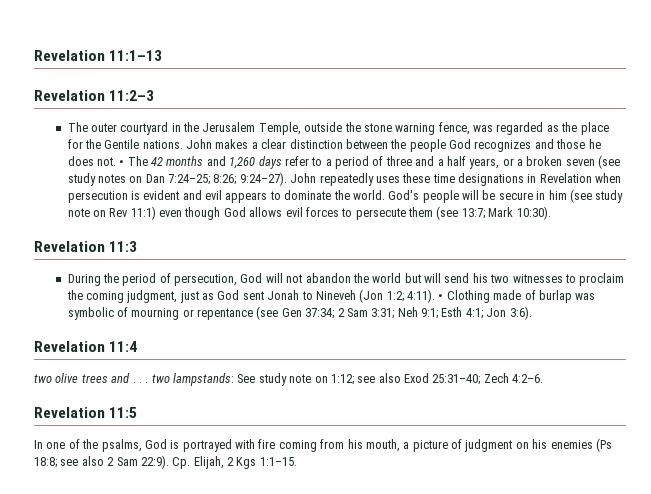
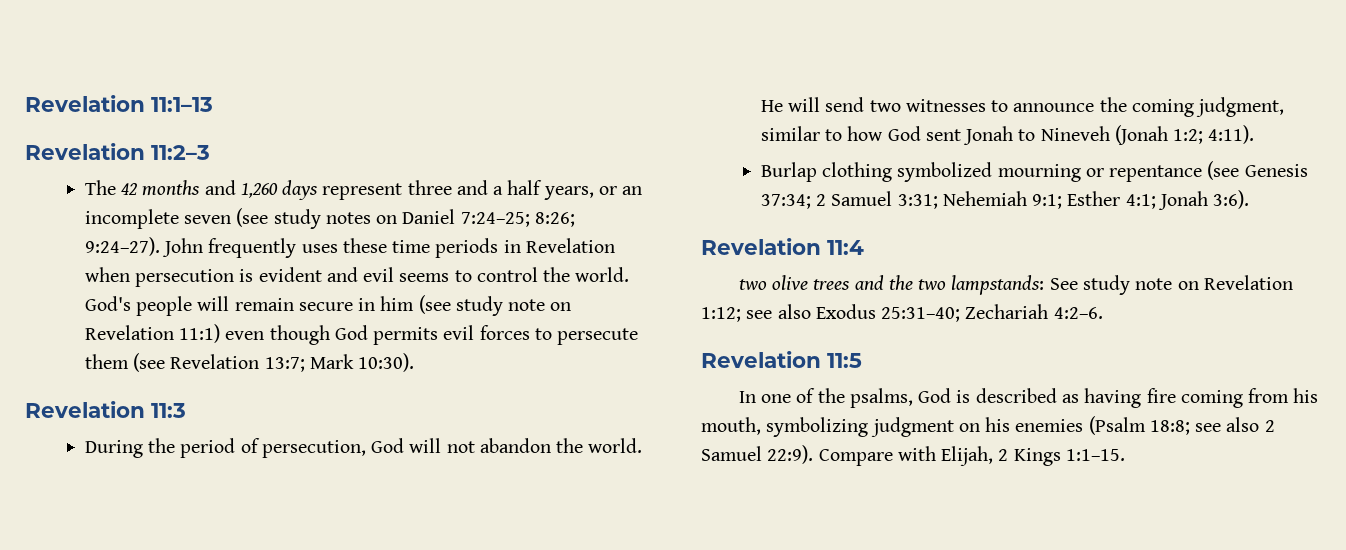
- The outer courtyard in the Jerusalem Temple, outside the stone warning fence, was regarded as the place for the Gentile nations. John makes a clear distinction between the people God recognizes and those he does not. • The 42 months and 1,260 days refer to a period of three and a half years, or a broken seven (see study notes on Dan 7:24–25; 8:26; 9:24–27).
+ The 42 months and 1,260 days represent three and a half years, or an incomplete seven (see study notes on Daniel 7:24–25; 8:26; 9:24–27).
- John repeatedly uses these time designations in Revelation when persecution is evident and evil appears to dominate the world.
+ John frequently uses these time periods in Revelation when persecution is evident and evil seems to control the world.
- God's people will be secure in him (see study note on Rev 11:1) even though God allows evil forces to persecute them (see 13:7; Mark 10:30).
+ God's people will remain secure in him (see study note on Revelation 11:1) even though God permits evil forces to persecute them (see Revelation 13:7; Mark 10:30).
- During the period of persecution, God will not abandon the world but will send his two witnesses to proclaim the coming judgment, just as God sent Jonah to Nineveh (Jon 1:2; 4:11). • Clothing made of burlap was symbolic of mourning or repentance (see Gen 37:34; 2 Sam 3:31; Neh 9:1; Esth 4:1; Jon 3:6).
+ During the period of persecution, God will not abandon the world. He will send two witnesses to announce the coming judgment, similar to how God sent Jonah to Nineveh (Jonah 1:2; 4:11).
+ Burlap clothing symbolized mourning or repentance (see Genesis 37:34; 2 Samuel 3:31; Nehemiah 9:1; Esther 4:1; Jonah 3:6).
- two olive trees and . . . two lampstands: See study note on 1:12; see also Exod 25:31–40; Zech 4:2–6.
+ two olive trees and the two lampstands: See study note on Revelation 1:12; see also Exodus 25:31–40; Zechariah 4:2–6.
- In one of the psalms, God is portrayed with fire coming from his mouth, a picture of judgment on his enemies (Ps 18:8; see also 2 Sam 22:9). Cp. Elijah, 2 Kgs 1:1–15.
+ In one of the psalms, God is described as having fire coming from his mouth, symbolizing judgment on his enemies (Psalm 18:8; see also 2 Samuel 22:9). Compare with Elijah, 2 Kings 1:1–15.

